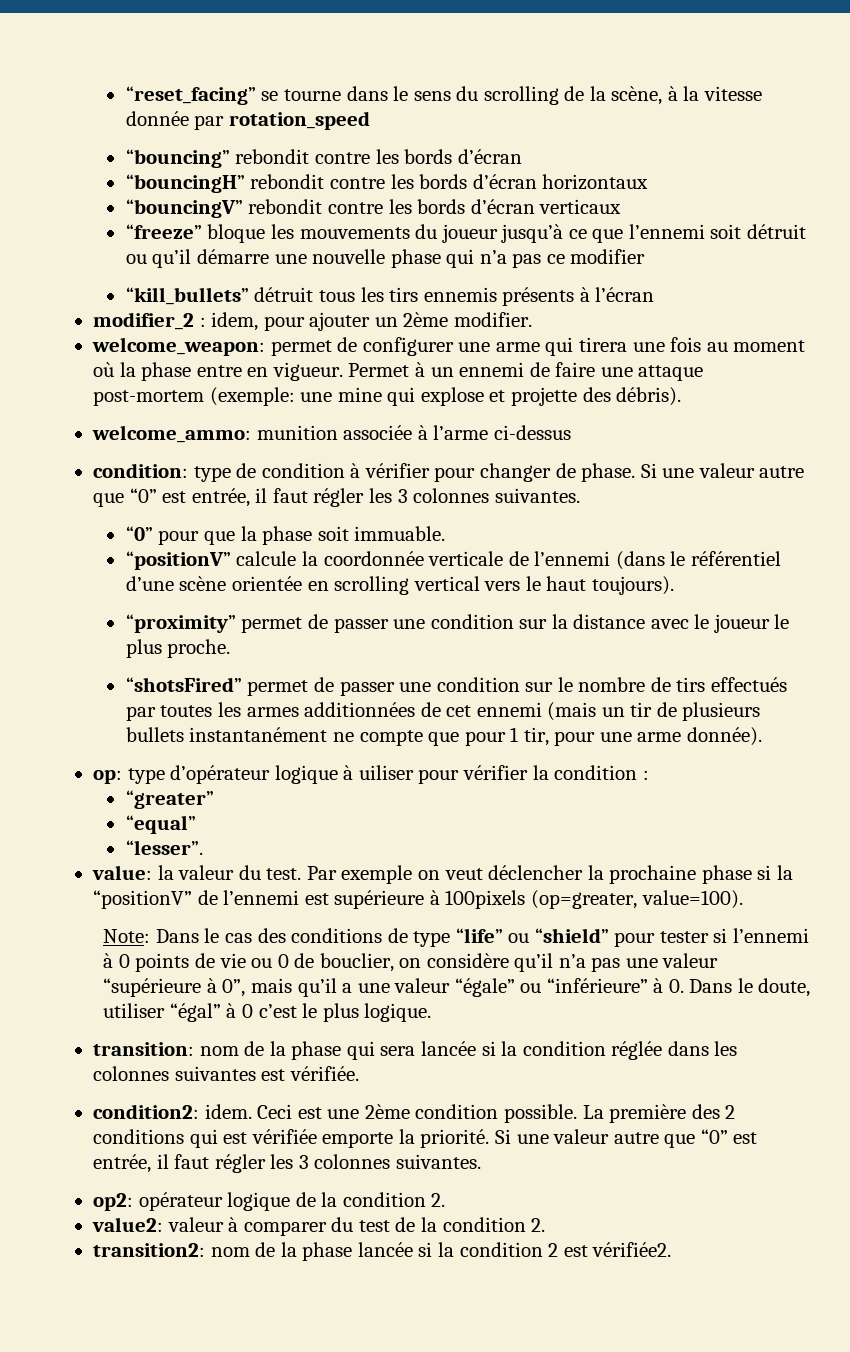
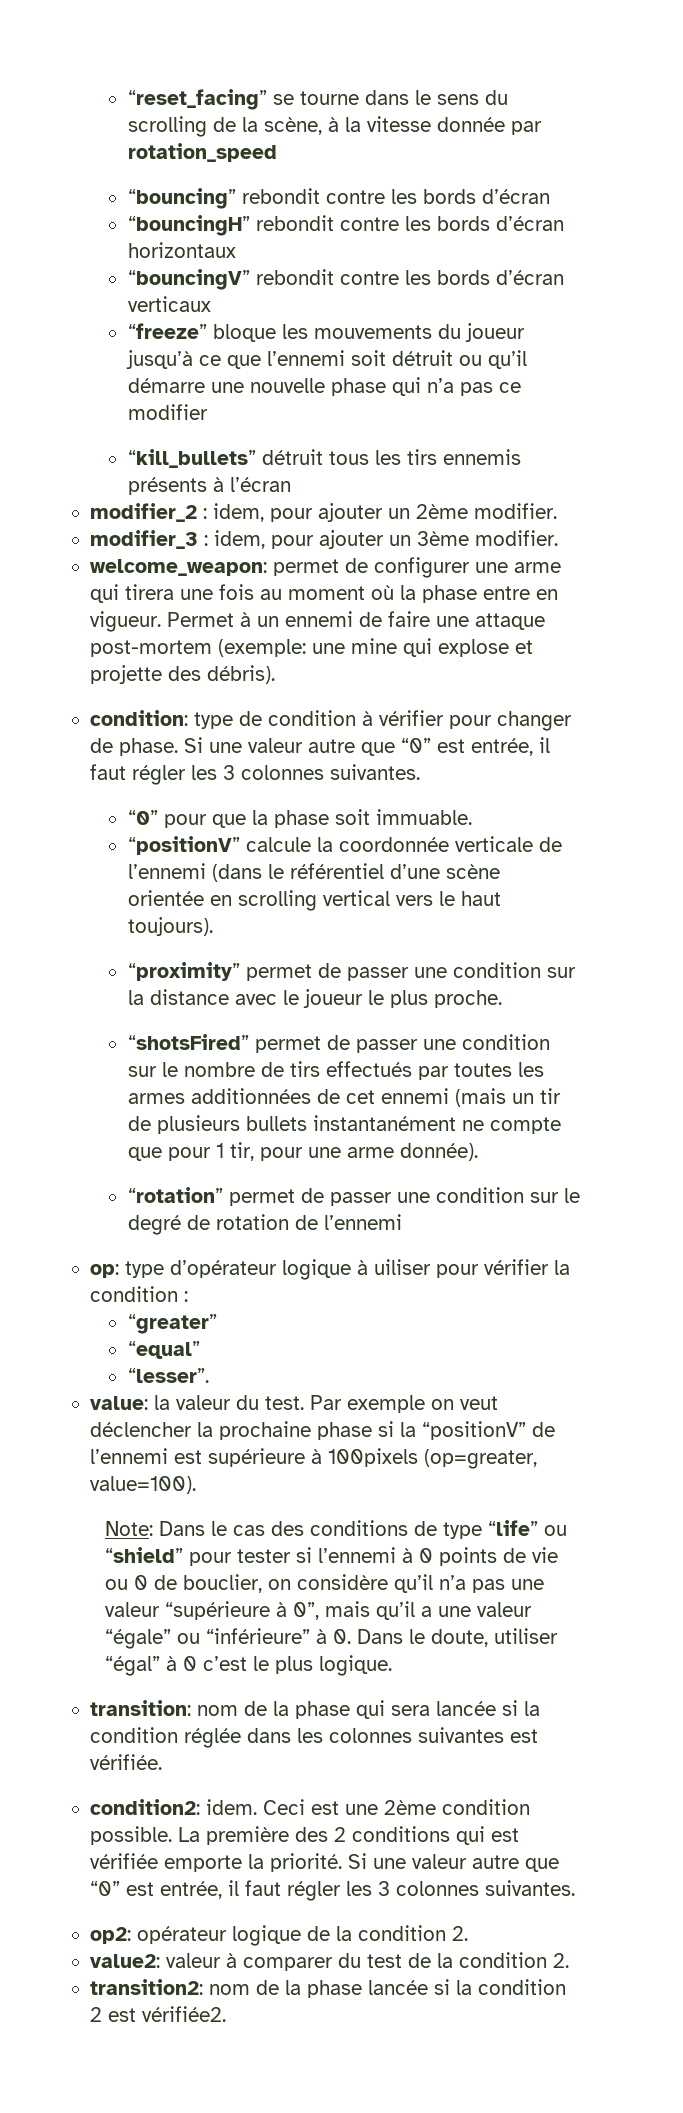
+ modifier_3 : idem, pour ajouter un 3ème modifier.
- welcome_ammo: munition associée à l’arme ci-dessus
+ “rotation” permet de passer une condition sur le degré de rotation de l’ennemi

